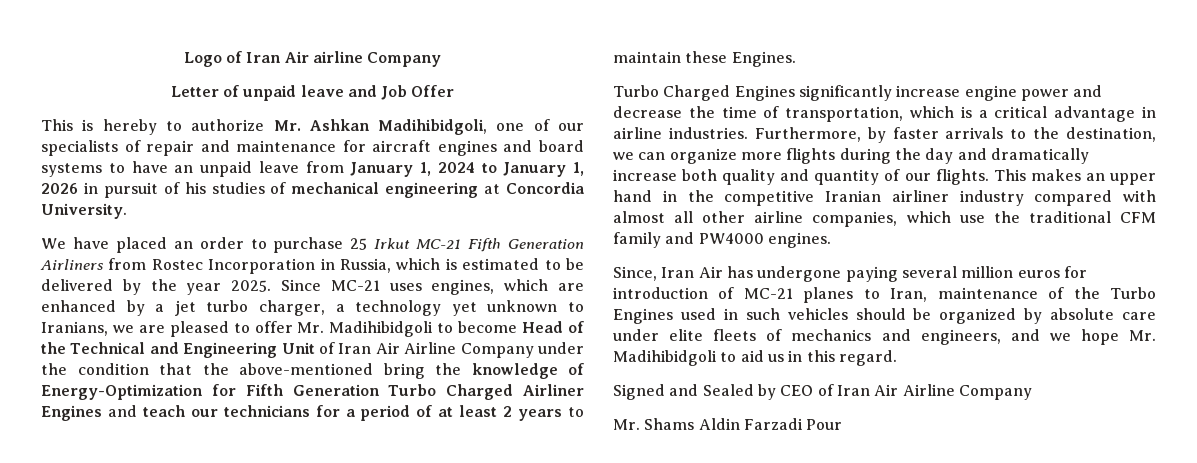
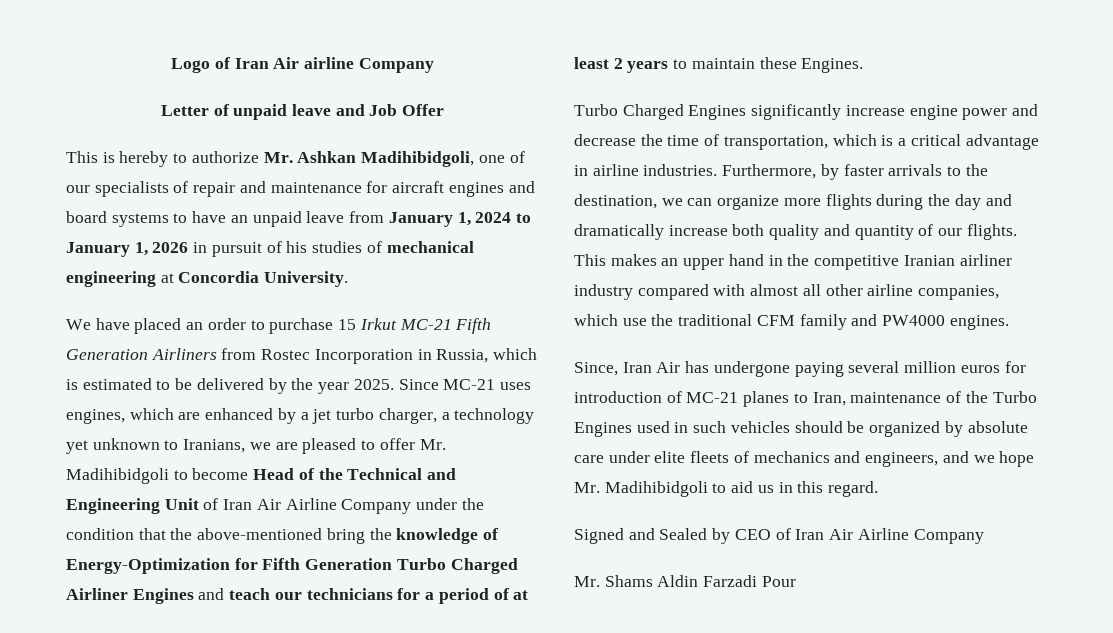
- We have placed an order to purchase 25 Irkut MC-21 Fifth Generation Airliners from Rostec Incorporation in Russia, which is estimated to be delivered by the year 2025.
+ We have placed an order to purchase 15 Irkut MC-21 Fifth Generation Airliners from Rostec Incorporation in Russia, which is estimated to be delivered by the year 2025.

